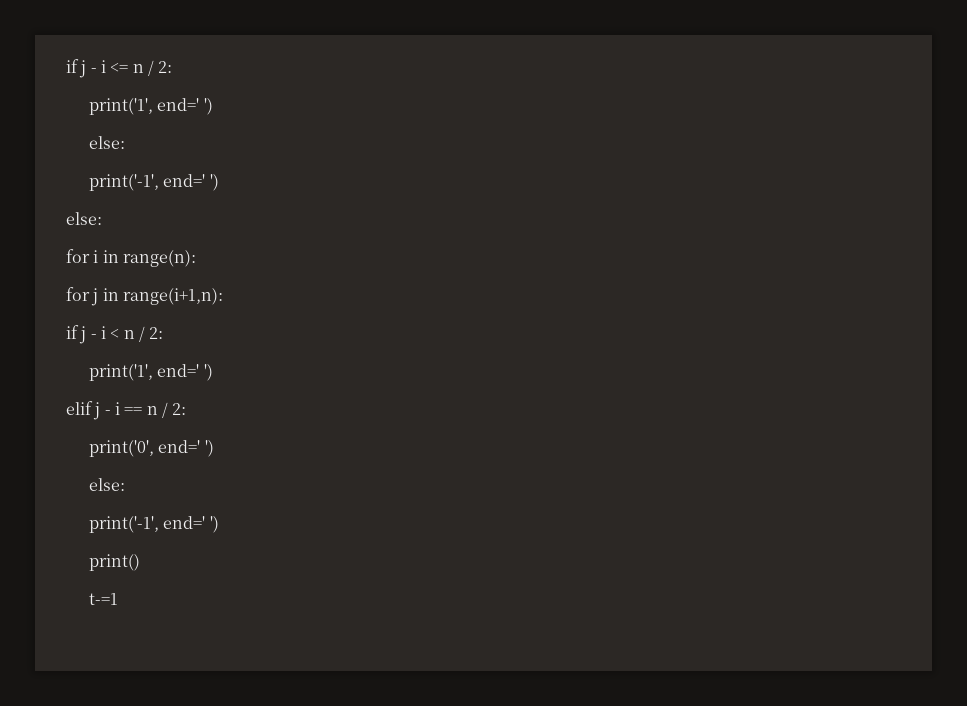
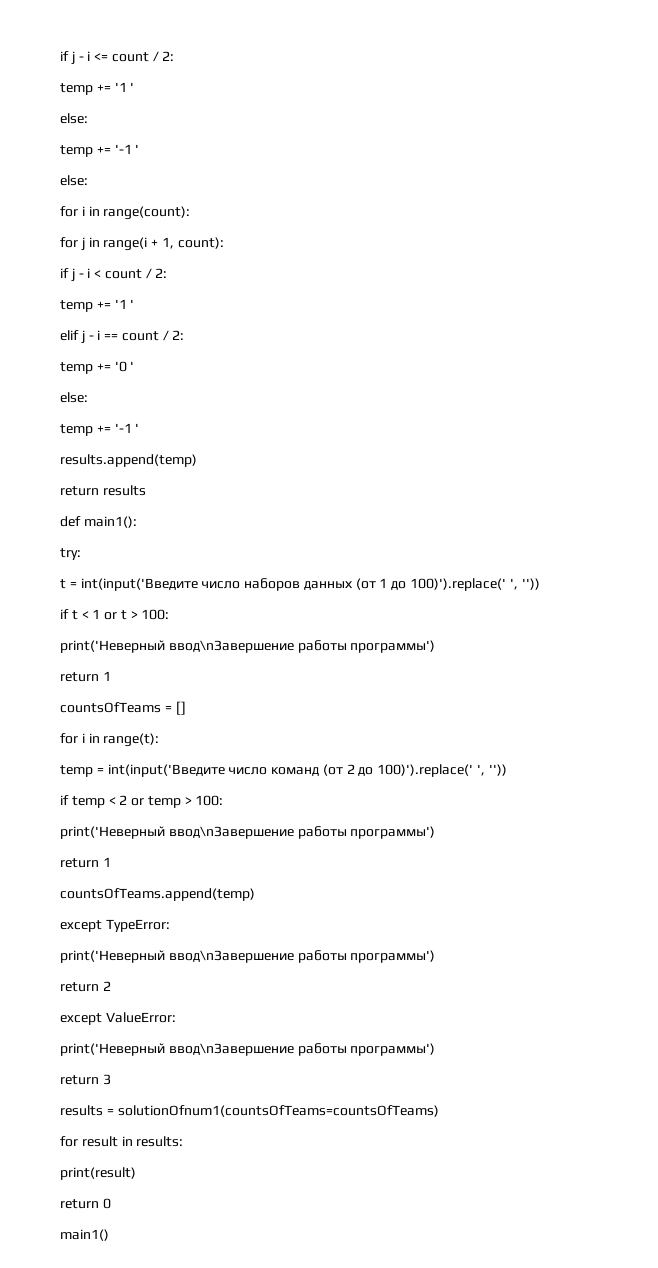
- if j - i <= n / 2:
- print('1', end=' ')
+ if j - i <= count / 2:
+ temp += '1 '
  else:
- print('-1', end=' ')
+ temp += '-1 '
- for i in range(n):
+ for i in range(count):
- for j in range(i+1,n):
+ for j in range(i + 1, count):
- if j - i < n / 2:
- print('1', end=' ')
+ if j - i < count / 2:
+ temp += '1 '
- elif j - i == n / 2:
- print('0', end=' ')
+ elif j - i == count / 2:
+ temp += '0 '
  else:
- print('-1', end=' ')
- print()
- t-=1
+ temp += '-1 '
+ results.append(temp)
+ return results
+ def main1():
+ try:
+ t = int(input('Введите число наборов данных (от 1 до 100)').replace(' ', ''))
+ if t < 1 or t > 100:
+ print('Неверный ввод\nЗавершение работы программы')
+ return 1
+ countsOfTeams = []
+ for i in range(t):
+ temp = int(input('Введите число команд (от 2 до 100)').replace(' ', ''))
+ if temp < 2 or temp > 100:
+ print('Неверный ввод\nЗавершение работы программы')
+ return 1
+ countsOfTeams.append(temp)
+ except TypeError:
+ print('Неверный ввод\nЗавершение работы программы')
+ return 2
+ except ValueError:
+ print('Неверный ввод\nЗавершение работы программы')
+ return 3
+ results = solutionOfnum1(countsOfTeams=countsOfTeams)
+ for result in results:
+ print(result)
+ return 0
+ main1()

